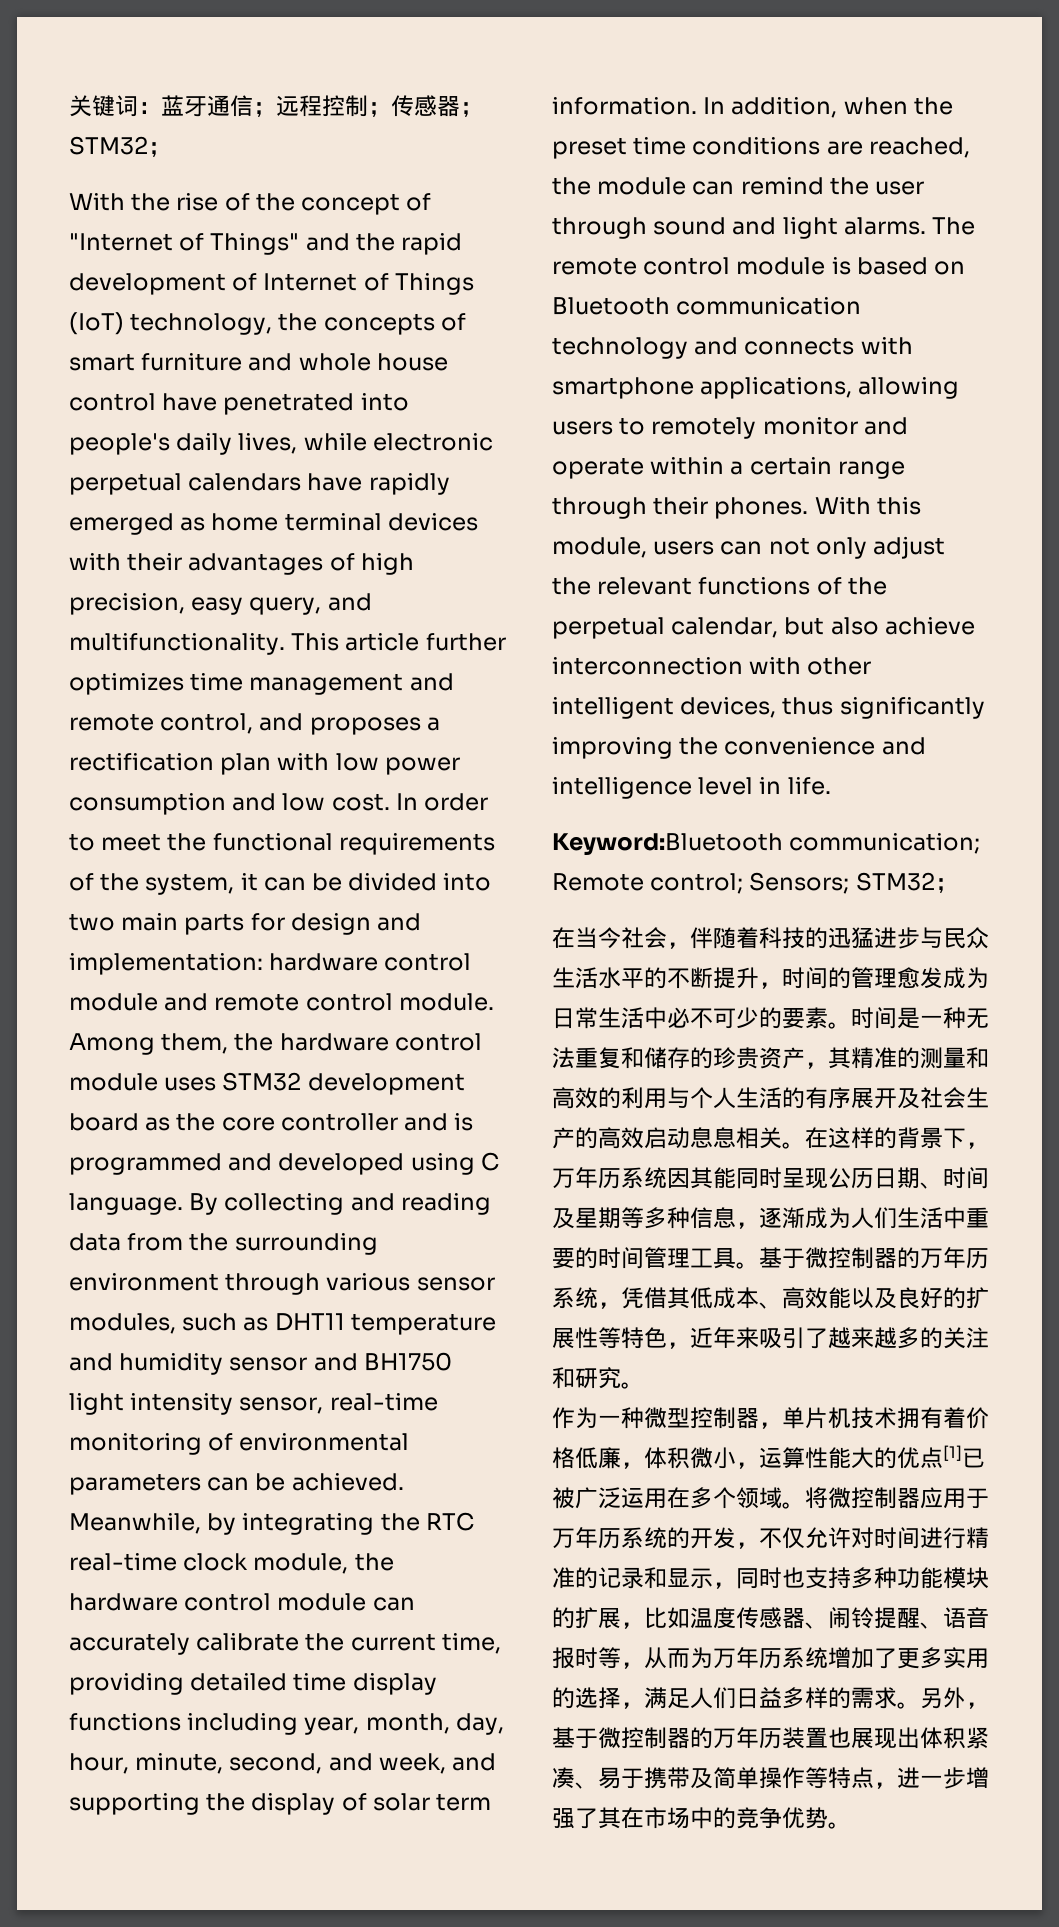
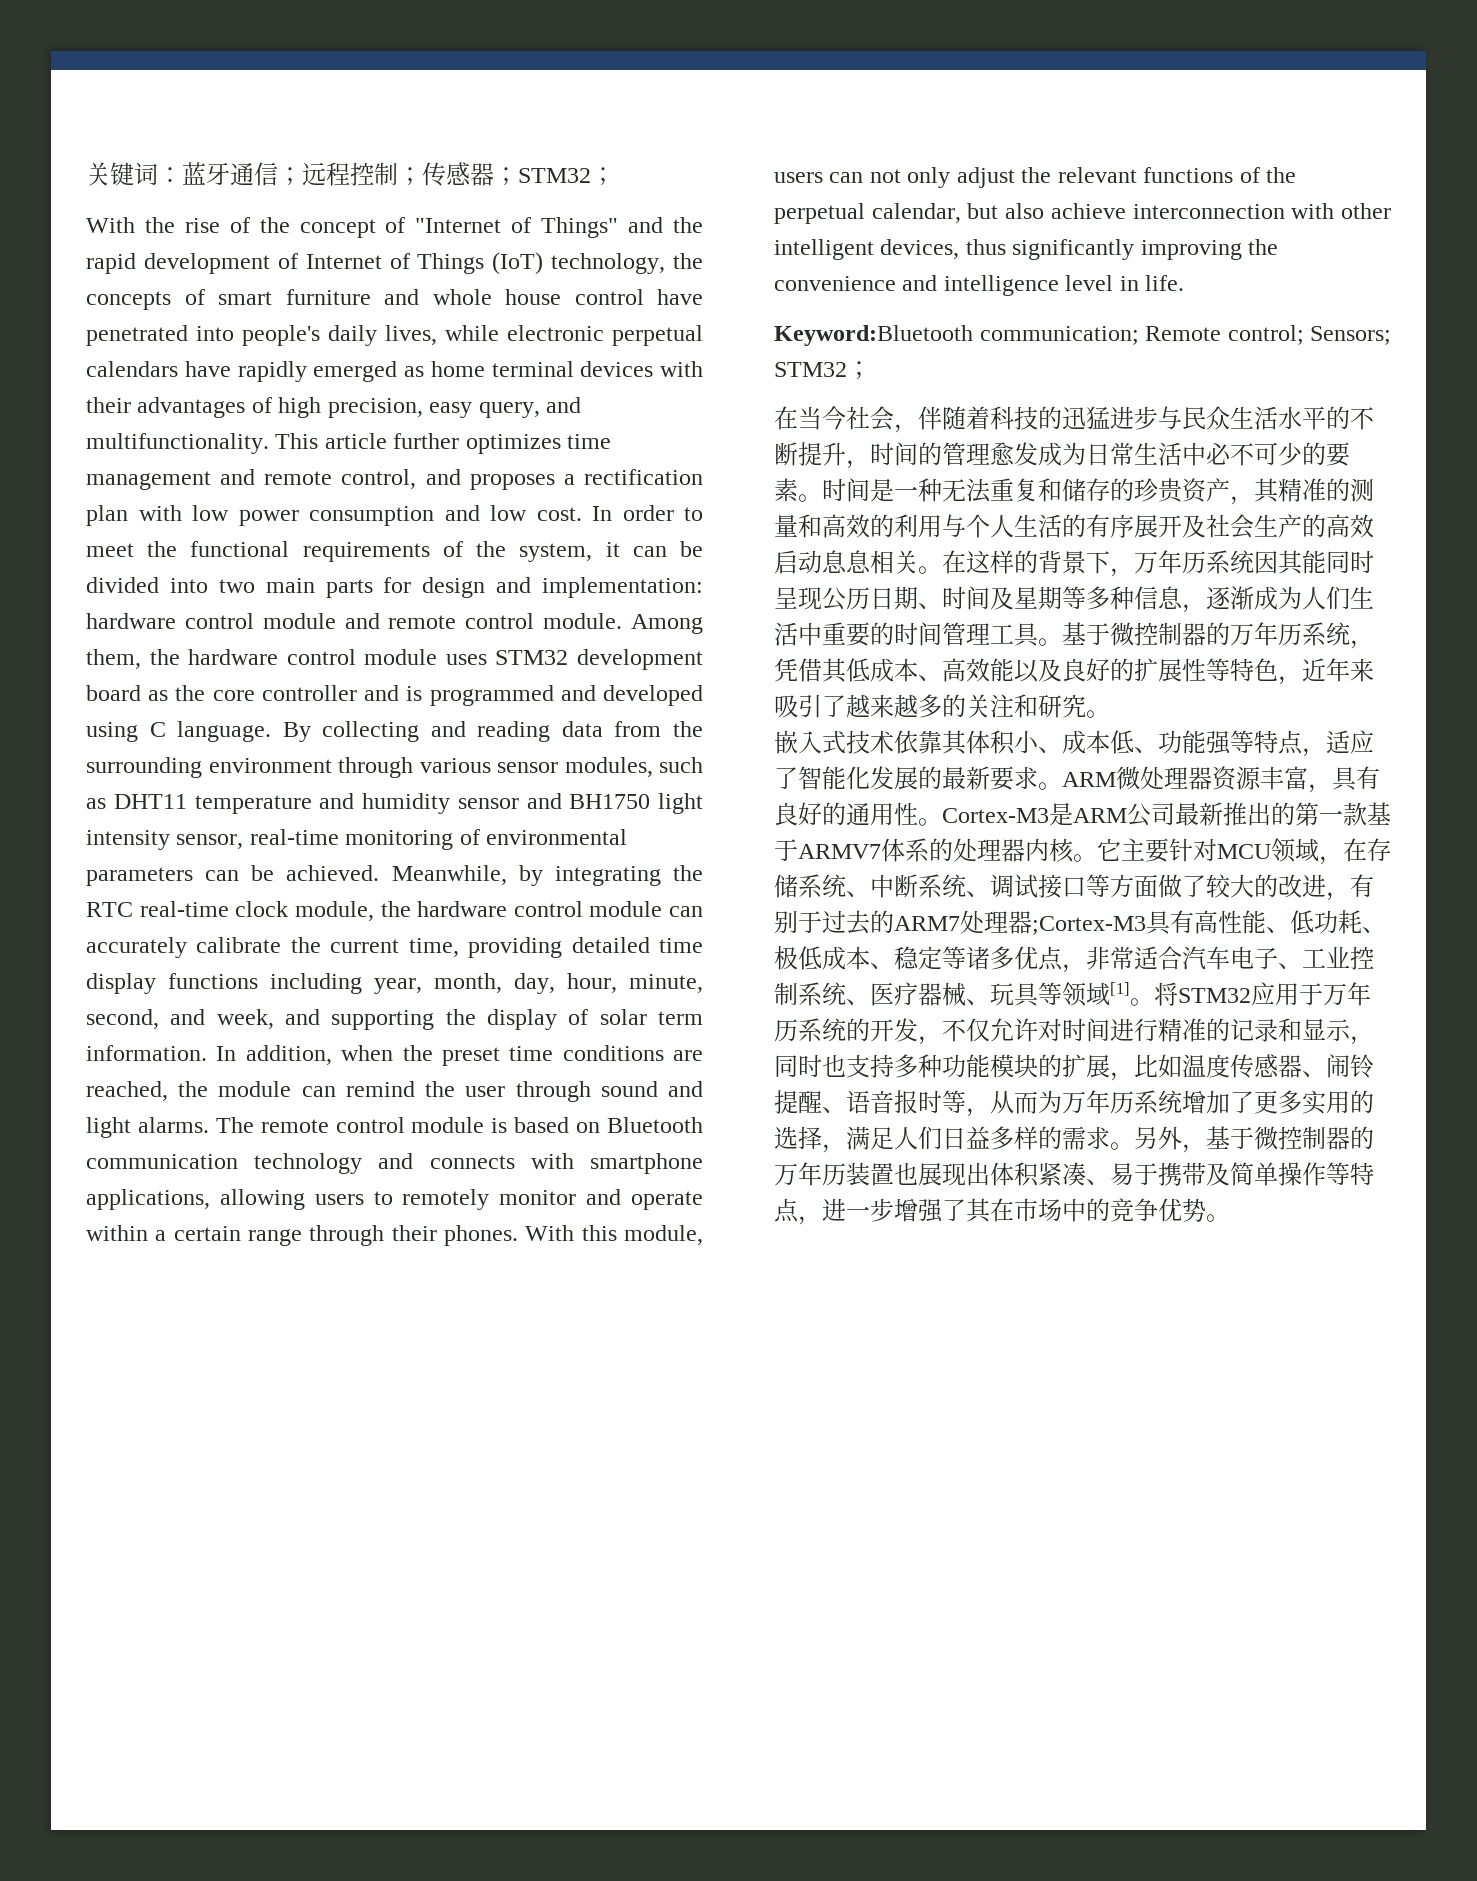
- 作为一种微型控制器，单片机技术拥有着价格低廉，体积微小，运算性能大的优点[1]已被广泛运用在多个领域。将微控制器应用于万年历系统的开发，不仅允许对时间进行精准的记录和显示，同时也支持多种功能模块的扩展，比如温度传感器、闹铃提醒、语音报时等，从而为万年历系统增加了更多实用的选择，满足人们日益多样的需求。
+ 嵌入式技术依靠其体积小、成本低、功能强等特点，适应了智能化发展的最新要求。ARM微处理器资源丰富，具有良好的通用性。Cortex-M3是ARM公司最新推出的第一款基于ARMV7体系的处理器内核。它主要针对MCU领域，在存储系统、中断系统、调试接口等方面做了较大的改进，有别于过去的ARM7处理器;Cortex-M3具有高性能、低功耗、极低成本、稳定等诸多优点，非常适合汽车电子、工业控制系统、医疗器械、玩具等领域[1]。将STM32应用于万年历系统的开发，不仅允许对时间进行精准的记录和显示，同时也支持多种功能模块的扩展，比如温度传感器、闹铃提醒、语音报时等，从而为万年历系统增加了更多实用的选择，满足人们日益多样的需求。

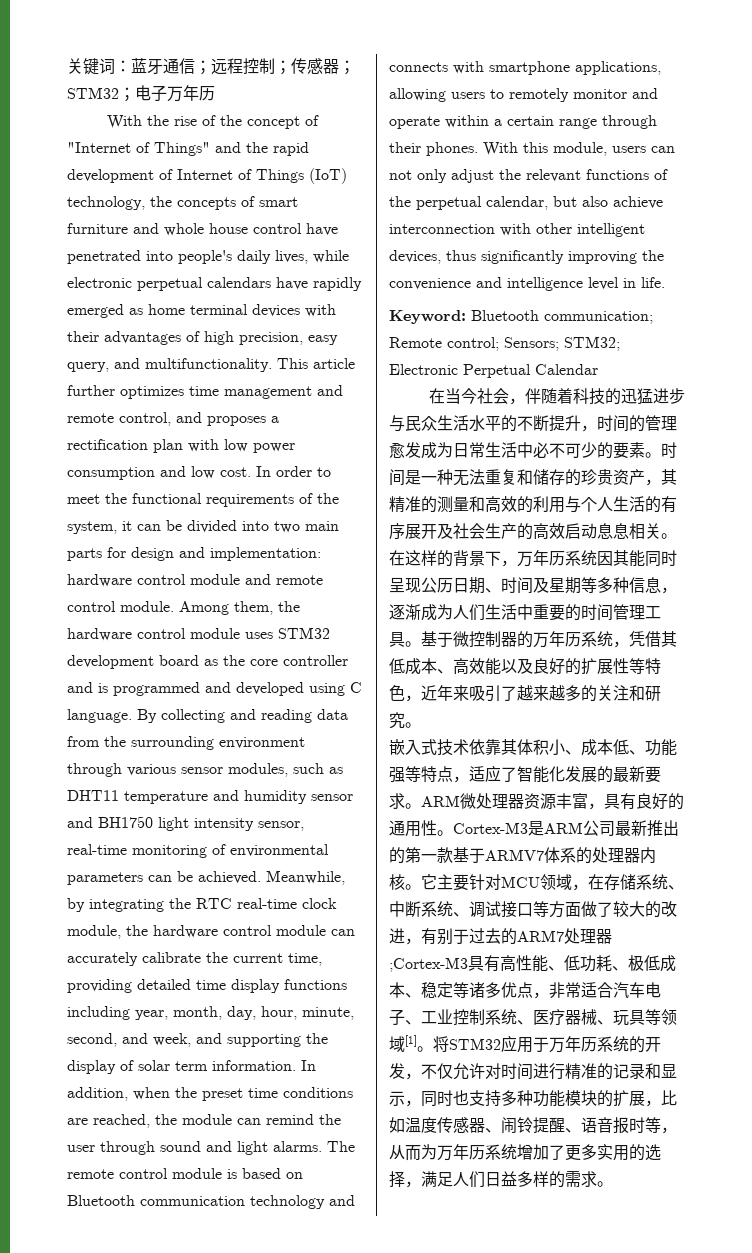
- 关键词：蓝牙通信；远程控制；传感器；STM32；
+ 关键词：蓝牙通信；远程控制；传感器；STM32；电子万年历
- Keyword:Bluetooth communication; Remote control; Sensors; STM32；
+ Keyword: Bluetooth communication; Remote control; Sensors; STM32; Electronic Perpetual Calendar
- 另外，基于微控制器的万年历装置也展现出体积紧凑、易于携带及简单操作等特点，进一步增强了其在市场中的竞争优势。

